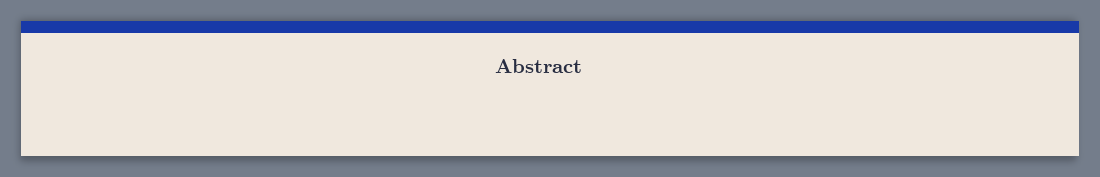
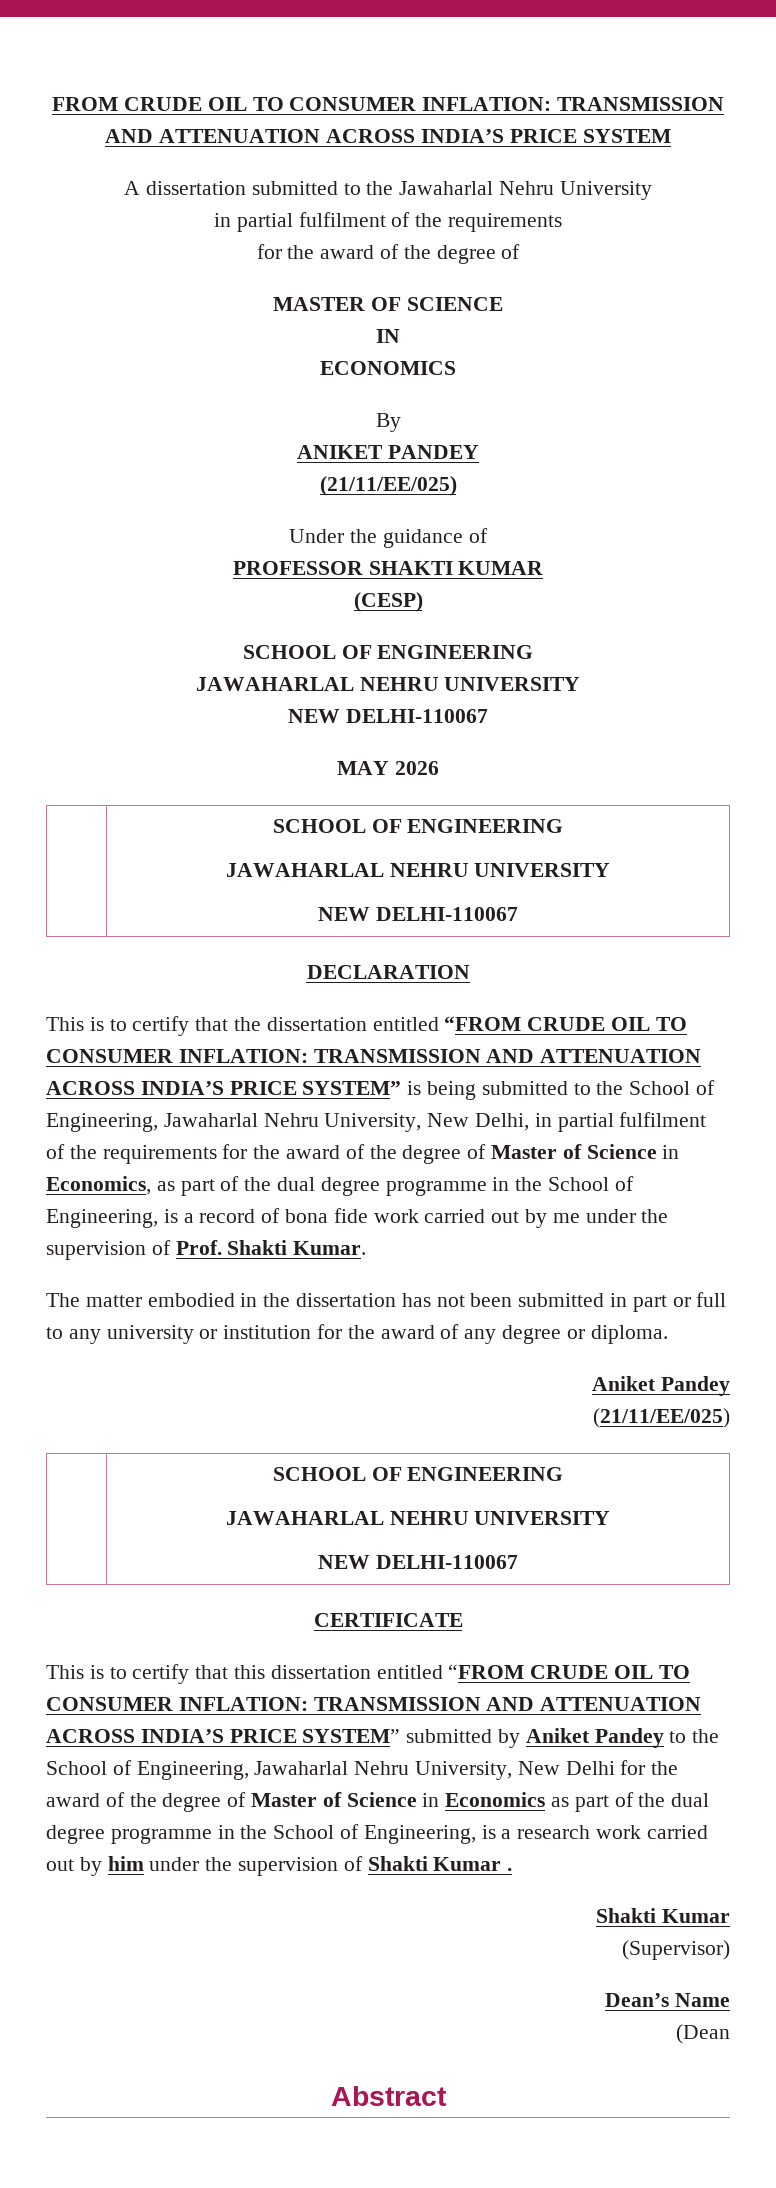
+ FROM CRUDE OIL TO CONSUMER INFLATION: TRANSMISSION AND ATTENUATION ACROSS INDIA’S PRICE SYSTEM
+ A dissertation submitted to the Jawaharlal Nehru University
+ in partial fulfilment of the requirements
+ for the award of the degree of
+ MASTER OF SCIENCE
+ IN
+ ECONOMICS
+ By
+ ANIKET PANDEY
+ (21/11/EE/025)
+ Under the guidance of
+ PROFESSOR SHAKTI KUMAR
+ (CESP)
+ SCHOOL OF ENGINEERING
+ JAWAHARLAL NEHRU UNIVERSITY
+ NEW DELHI-110067
+ MAY 2026
+ | SCHOOL OF ENGINEERING
+ JAWAHARLAL NEHRU UNIVERSITY
+ NEW DELHI-110067
+ DECLARATION
+ This is to certify that the dissertation entitled “FROM CRUDE OIL TO CONSUMER INFLATION: TRANSMISSION AND ATTENUATION ACROSS INDIA’S PRICE SYSTEM” is being submitted to the School of Engineering, Jawaharlal Nehru University, New Delhi, in partial fulfilment of the requirements for the award of the degree of Master of Science in Economics, as part of the dual degree programme in the School of Engineering, is a record of bona fide work carried out by me under the supervision of Prof. Shakti Kumar.
+ The matter embodied in the dissertation has not been submitted in part or full to any university or institution for the award of any degree or diploma.
+ Aniket Pandey
+ (21/11/EE/025)
+ | SCHOOL OF ENGINEERING
+ JAWAHARLAL NEHRU UNIVERSITY
+ NEW DELHI-110067
+ CERTIFICATE
+ This is to certify that this dissertation entitled “FROM CRUDE OIL TO CONSUMER INFLATION: TRANSMISSION AND ATTENUATION ACROSS INDIA’S PRICE SYSTEM” submitted by Aniket Pandey to the School of Engineering, Jawaharlal Nehru University, New Delhi for the award of the degree of Master of Science in Economics as part of the dual degree programme in the School of Engineering, is a research work carried out by him under the supervision of Shakti Kumar .
+ Shakti Kumar
+ (Supervisor)
+ Dean’s Name
+ (Dean

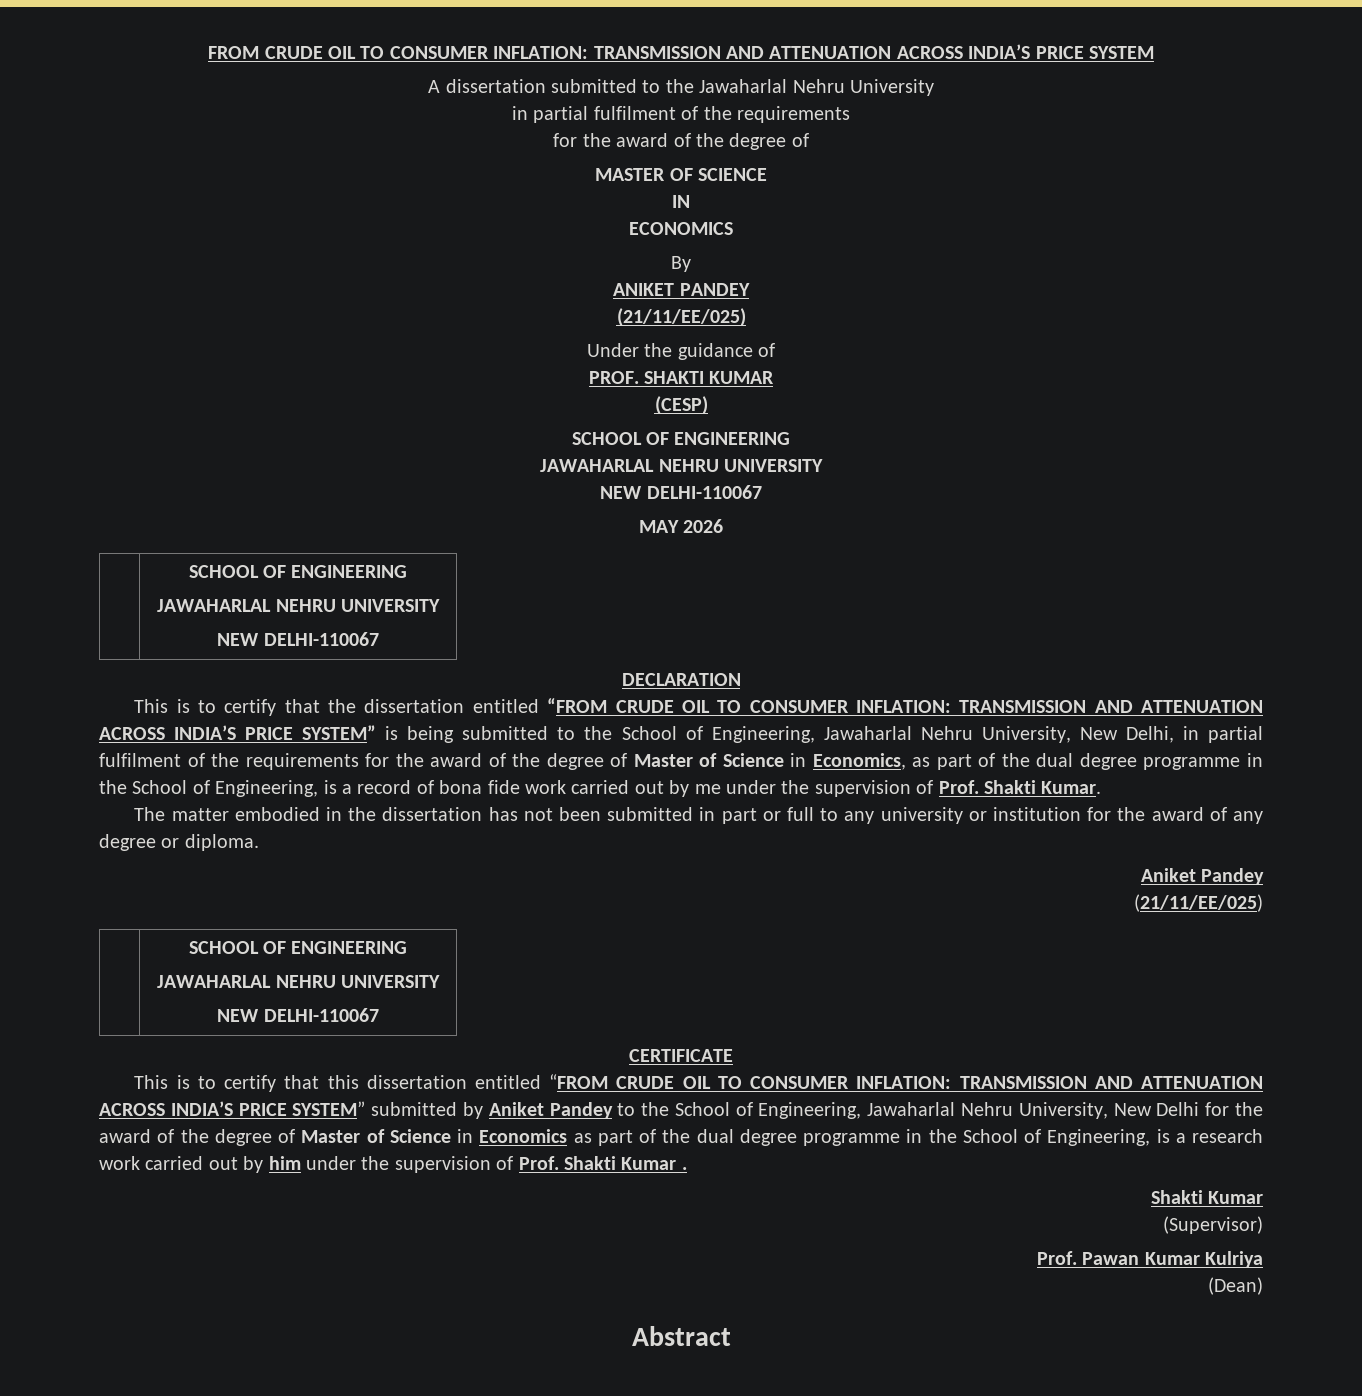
- PROFESSOR SHAKTI KUMAR
+ PROF. SHAKTI KUMAR
- TRANSMISSION AND ATTENUATION ACROSS INDIA’S PRICE SYSTEM” submitted by Aniket Pandey to the School of Engineering, Jawaharlal Nehru University, New Delhi for the award of the degree of Master of Science in Economics as part of the dual degree programme in the School of Engineering, is a research work carried out by him under the supervision of Shakti Kumar .
+ TRANSMISSION AND ATTENUATION ACROSS INDIA’S PRICE SYSTEM” submitted by Aniket Pandey to the School of Engineering, Jawaharlal Nehru University, New Delhi for the award of the degree of Master of Science in Economics as part of the dual degree programme in the School of Engineering, is a research work carried out by him under the supervision of Prof. Shakti Kumar .
- Dean’s Name
- (Dean
+ Prof. Pawan Kumar Kulriya
+ (Dean)

